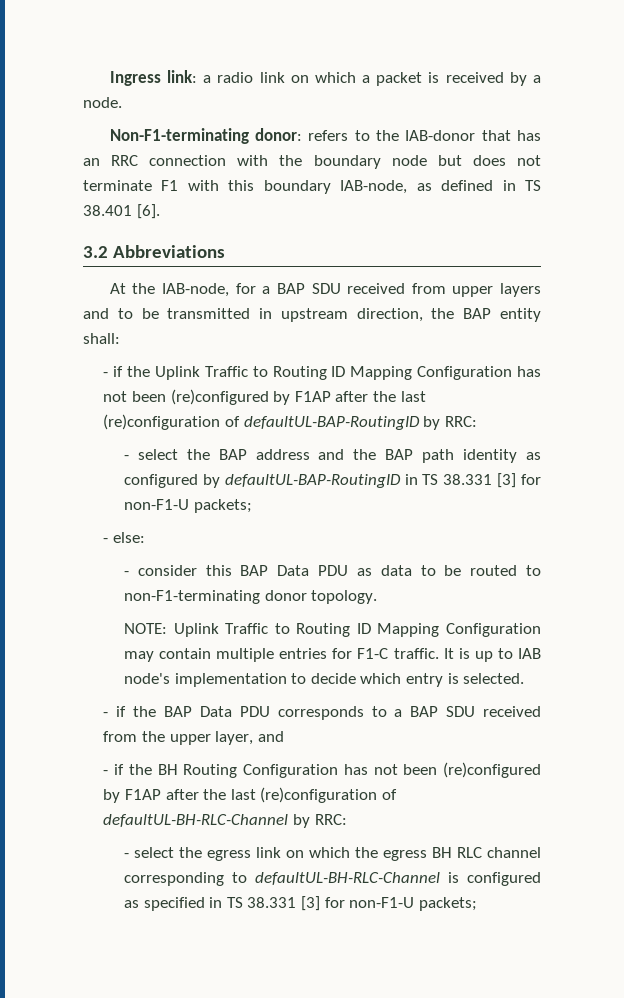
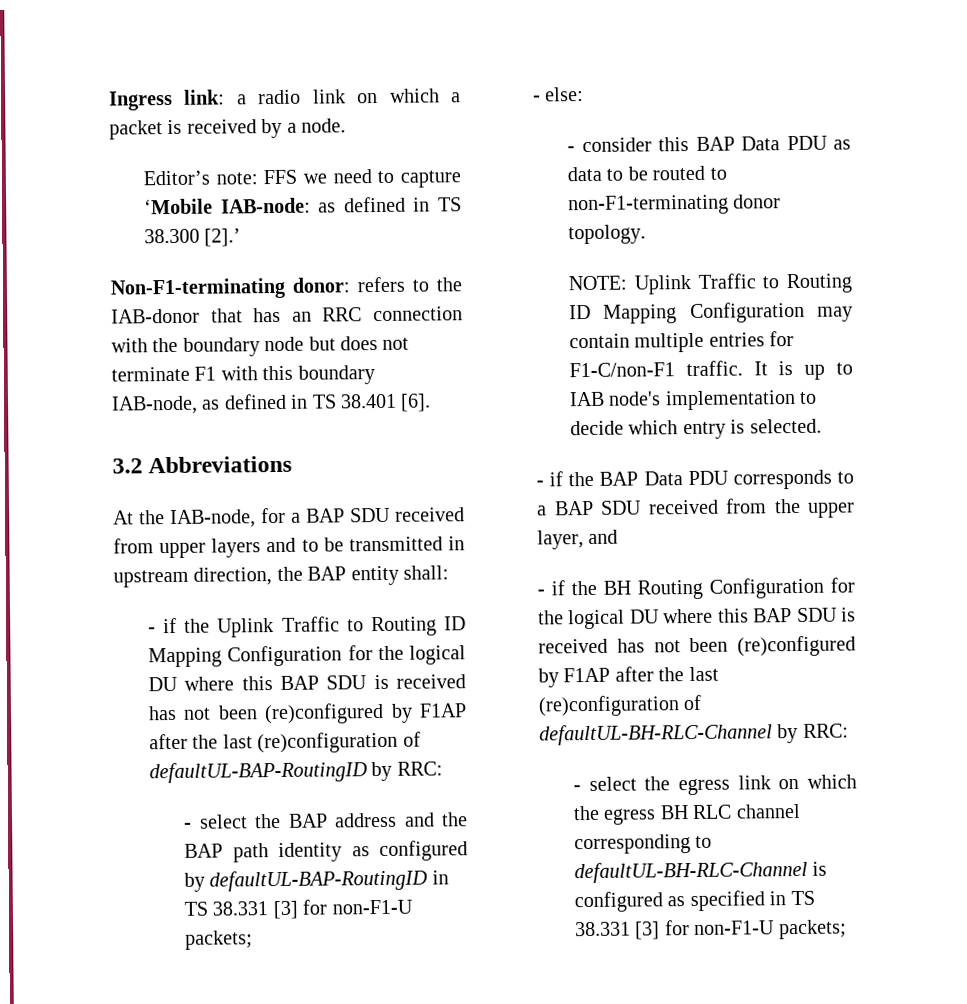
+ Editor’s note: FFS we need to capture ‘Mobile IAB-node: as defined in TS 38.300 [2].’
- - if the Uplink Traffic to Routing ID Mapping Configuration has not been (re)configured by F1AP after the last (re)configuration of defaultUL-BAP-RoutingID by RRC:
+ - if the Uplink Traffic to Routing ID Mapping Configuration for the logical DU where this BAP SDU is received has not been (re)configured by F1AP after the last (re)configuration of defaultUL-BAP-RoutingID by RRC:
- NOTE: Uplink Traffic to Routing ID Mapping Configuration may contain multiple entries for F1-C traffic.
+ NOTE: Uplink Traffic to Routing ID Mapping Configuration may contain multiple entries for F1-C/non-F1 traffic.
- - if the BH Routing Configuration has not been (re)configured by F1AP after the last (re)configuration of defaultUL-BH-RLC-Channel by RRC:
+ - if the BH Routing Configuration for the logical DU where this BAP SDU is received has not been (re)configured by F1AP after the last (re)configuration of defaultUL-BH-RLC-Channel by RRC:

